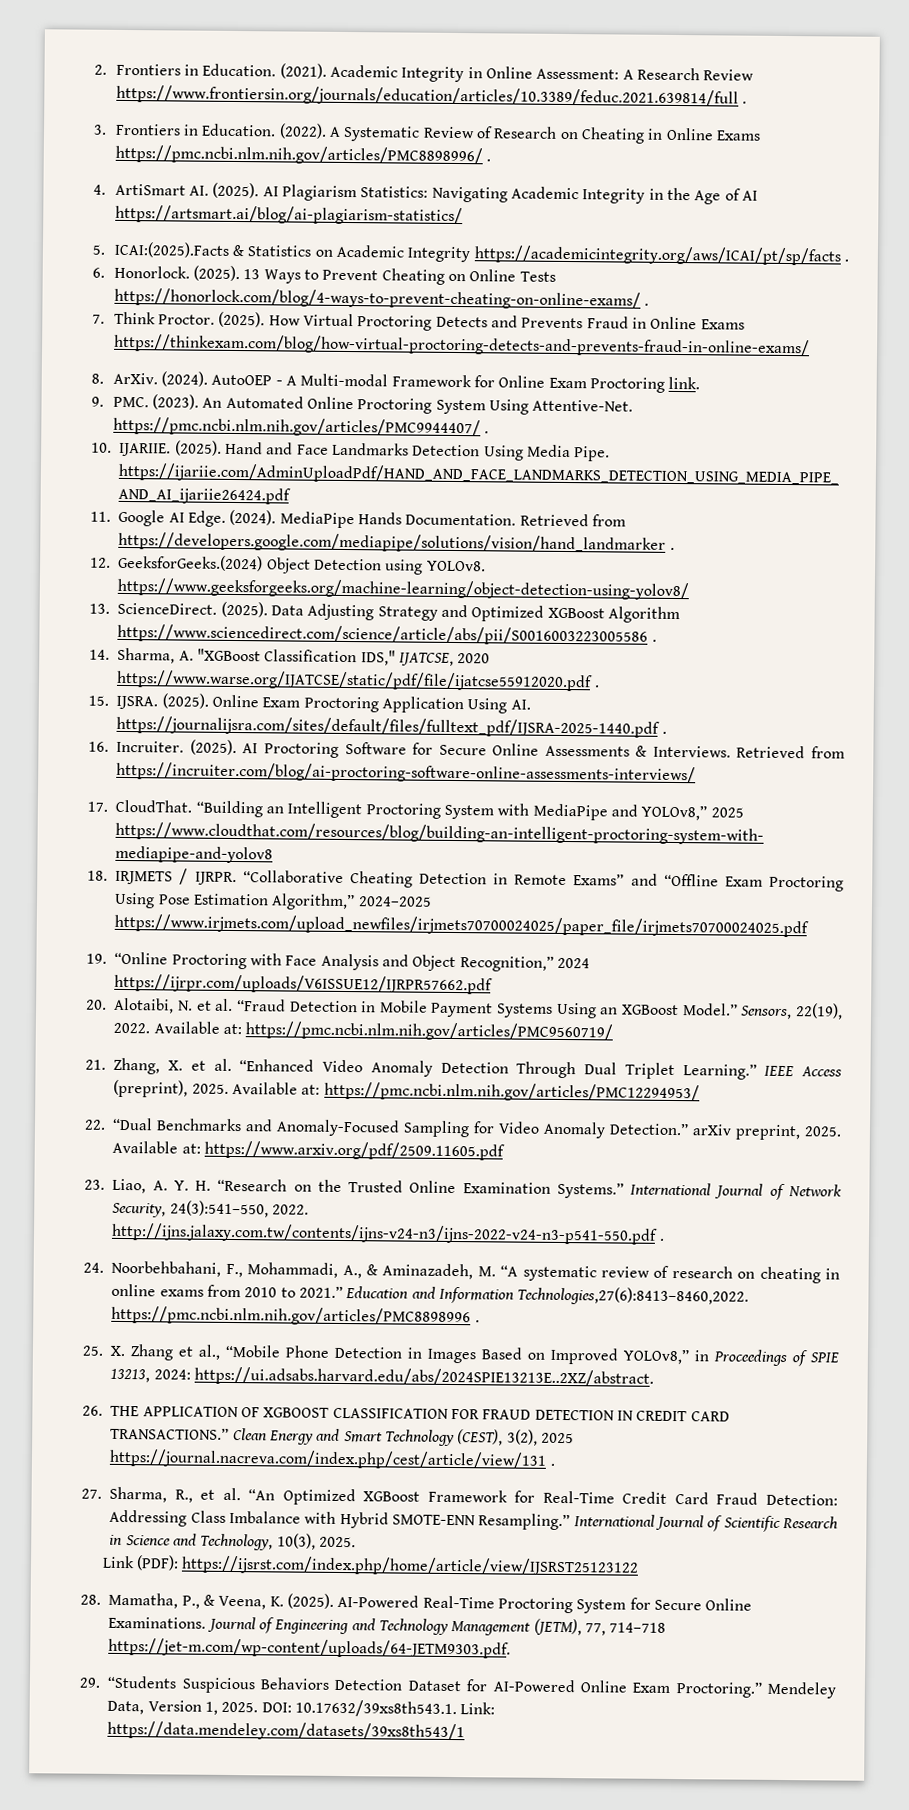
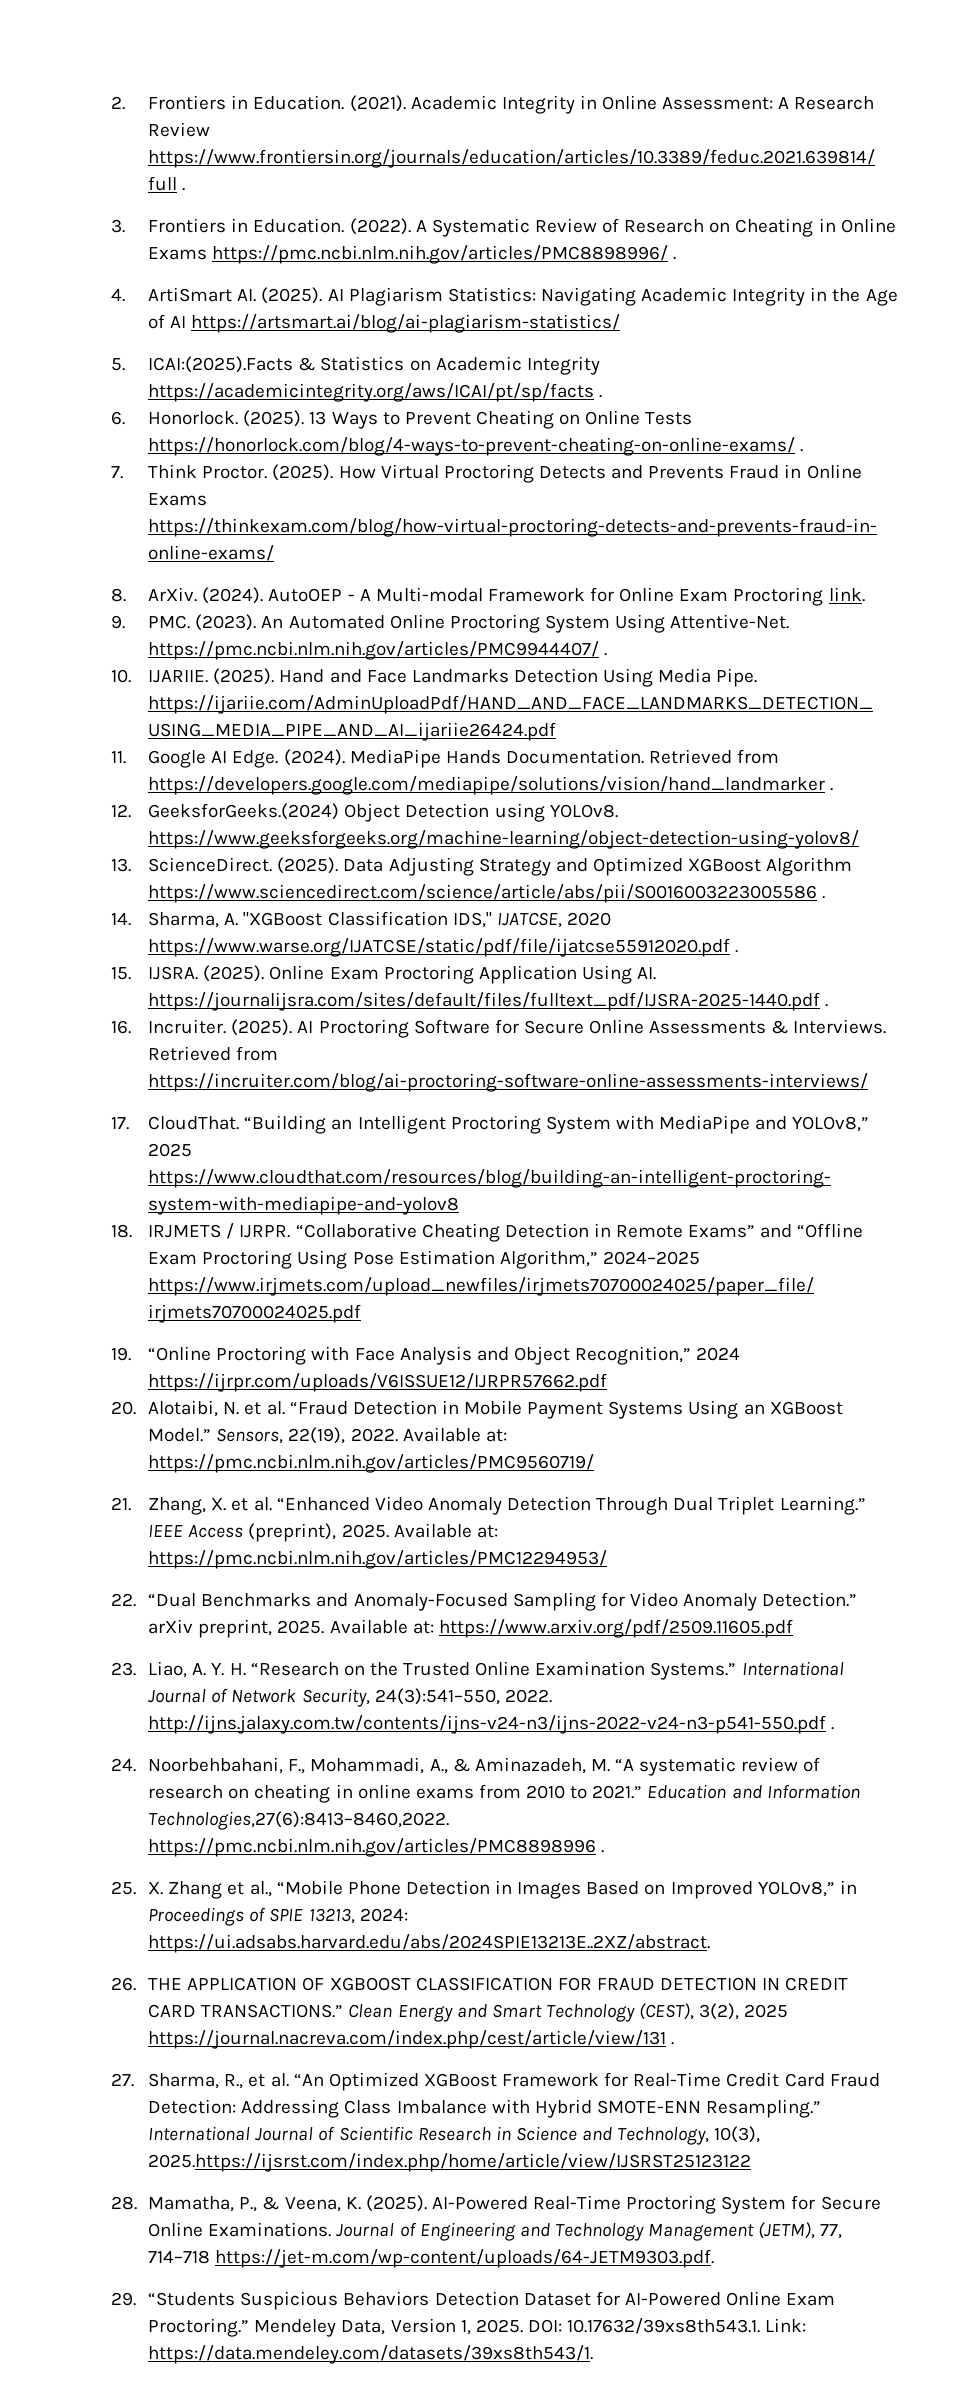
- International Journal of Scientific Research in Science and Technology, 10(3), 2025.
- Link (PDF): https://ijsrst.com/index.php/home/article/view/IJSRST25123122
+ International Journal of Scientific Research in Science and Technology, 10(3), 2025.https://ijsrst.com/index.php/home/article/view/IJSRST25123122
- DOI: 10.17632/39xs8th543.1. Link: https://data.mendeley.com/datasets/39xs8th543/1
+ DOI: 10.17632/39xs8th543.1. Link: https://data.mendeley.com/datasets/39xs8th543/1.

